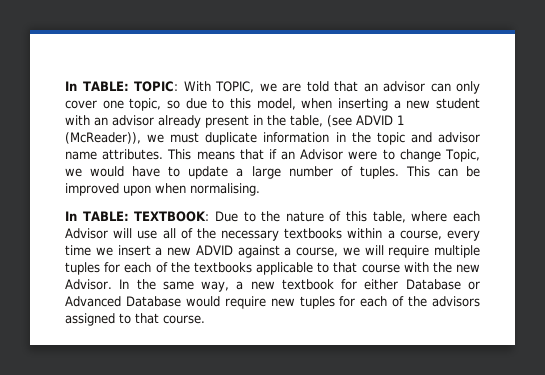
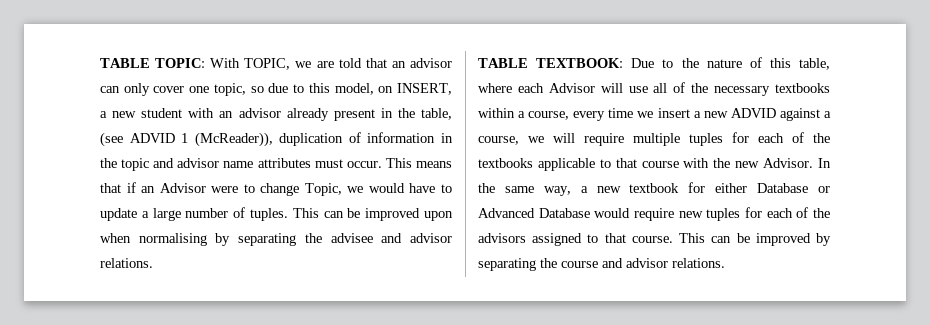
- In TABLE: TOPIC: With TOPIC, we are told that an advisor can only cover one topic, so due to this model, when inserting a new student with an advisor already present in the table, (see ADVID 1 (McReader)), we must duplicate information in the topic and advisor name attributes.
+ TABLE TOPIC: With TOPIC, we are told that an advisor can only cover one topic, so due to this model, on INSERT, a new student with an advisor already present in the table, (see ADVID 1 (McReader)), duplication of information in the topic and advisor name attributes must occur.
- This can be improved upon when normalising.
- In TABLE: TEXTBOOK: Due to the nature of this table, where each Advisor will use all of the necessary textbooks within a course, every time we insert a new ADVID against a course, we will require multiple tuples for each of the textbooks applicable to that course with the new Advisor.
+ This can be improved upon when normalising by separating the advisee and advisor relations.
+ TABLE TEXTBOOK: Due to the nature of this table, where each Advisor will use all of the necessary textbooks within a course, every time we insert a new ADVID against a course, we will require multiple tuples for each of the textbooks applicable to that course with the new Advisor.
+ This can be improved by separating the course and advisor relations.

